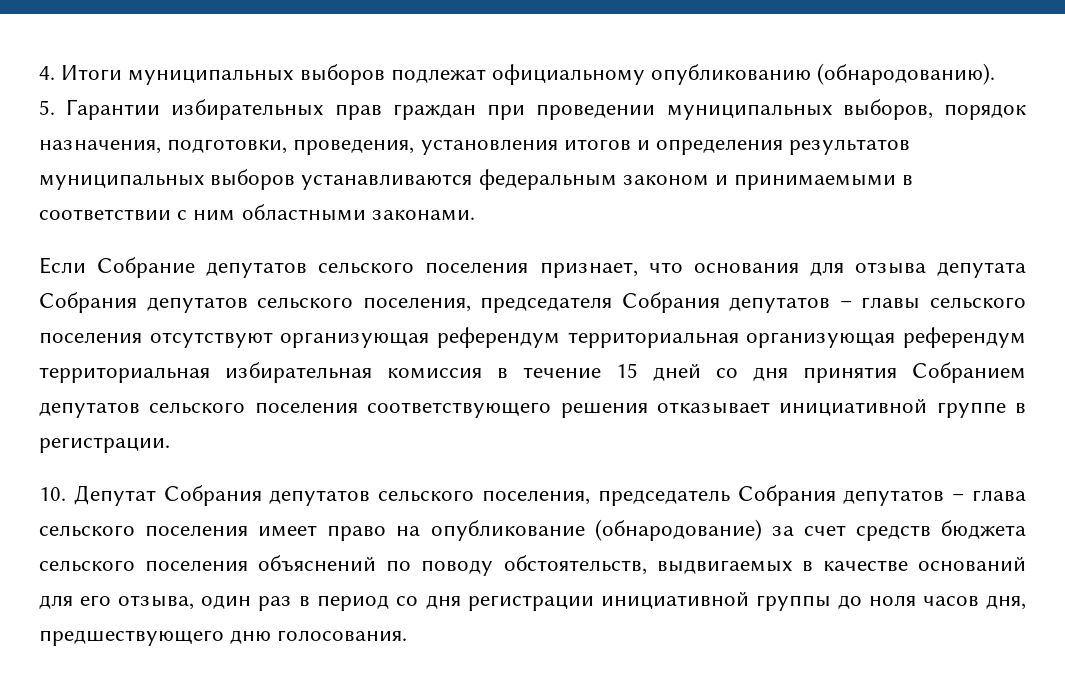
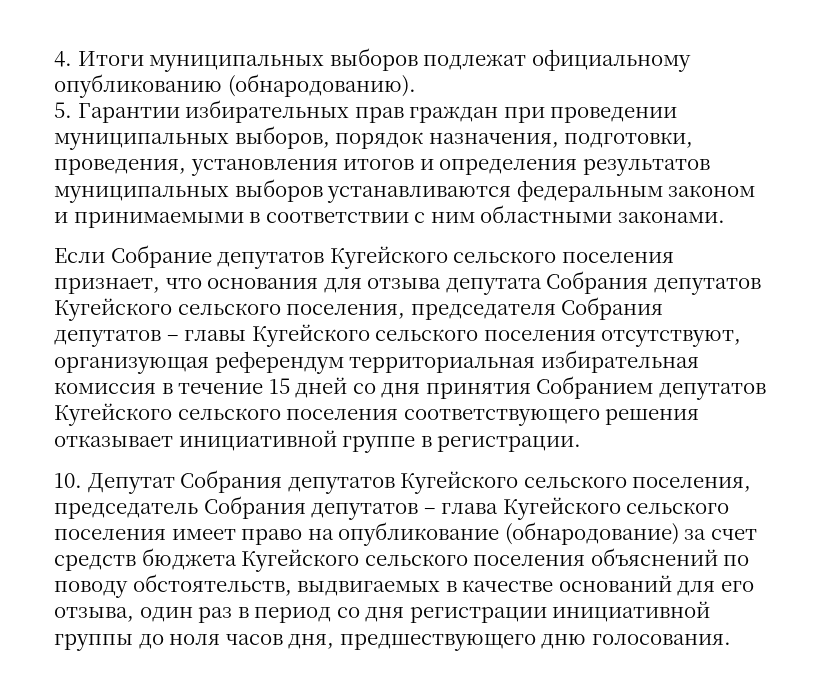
- Если Собрание депутатов сельского поселения признает, что основания для отзыва депутата Собрания депутатов сельского поселения, председателя Собрания депутатов – главы сельского поселения отсутствуют организующая референдум территориальная организующая референдум территориальная избирательная комиссия в течение 15 дней со дня принятия Собранием депутатов сельского поселения соответствующего решения отказывает инициативной группе в регистрации.
+ Если Собрание депутатов Кугейского сельского поселения признает, что основания для отзыва депутата Собрания депутатов Кугейского сельского поселения, председателя Собрания депутатов – главы Кугейского сельского поселения отсутствуют, организующая референдум территориальная избирательная комиссия в течение 15 дней со дня принятия Собранием депутатов Кугейского сельского поселения соответствующего решения отказывает инициативной группе в регистрации.
- 10. Депутат Собрания депутатов сельского поселения, председатель Собрания депутатов – глава сельского поселения имеет право на опубликование (обнародование) за счет средств бюджета сельского поселения объяснений по поводу обстоятельств, выдвигаемых в качестве оснований для его отзыва, один раз в период со дня регистрации инициативной группы до ноля часов дня, предшествующего дню голосования.
+ 10. Депутат Собрания депутатов Кугейского сельского поселения, председатель Собрания депутатов – глава Кугейского сельского поселения имеет право на опубликование (обнародование) за счет средств бюджета Кугейского сельского поселения объяснений по поводу обстоятельств, выдвигаемых в качестве оснований для его отзыва, один раз в период со дня регистрации инициативной группы до ноля часов дня, предшествующего дню голосования.

